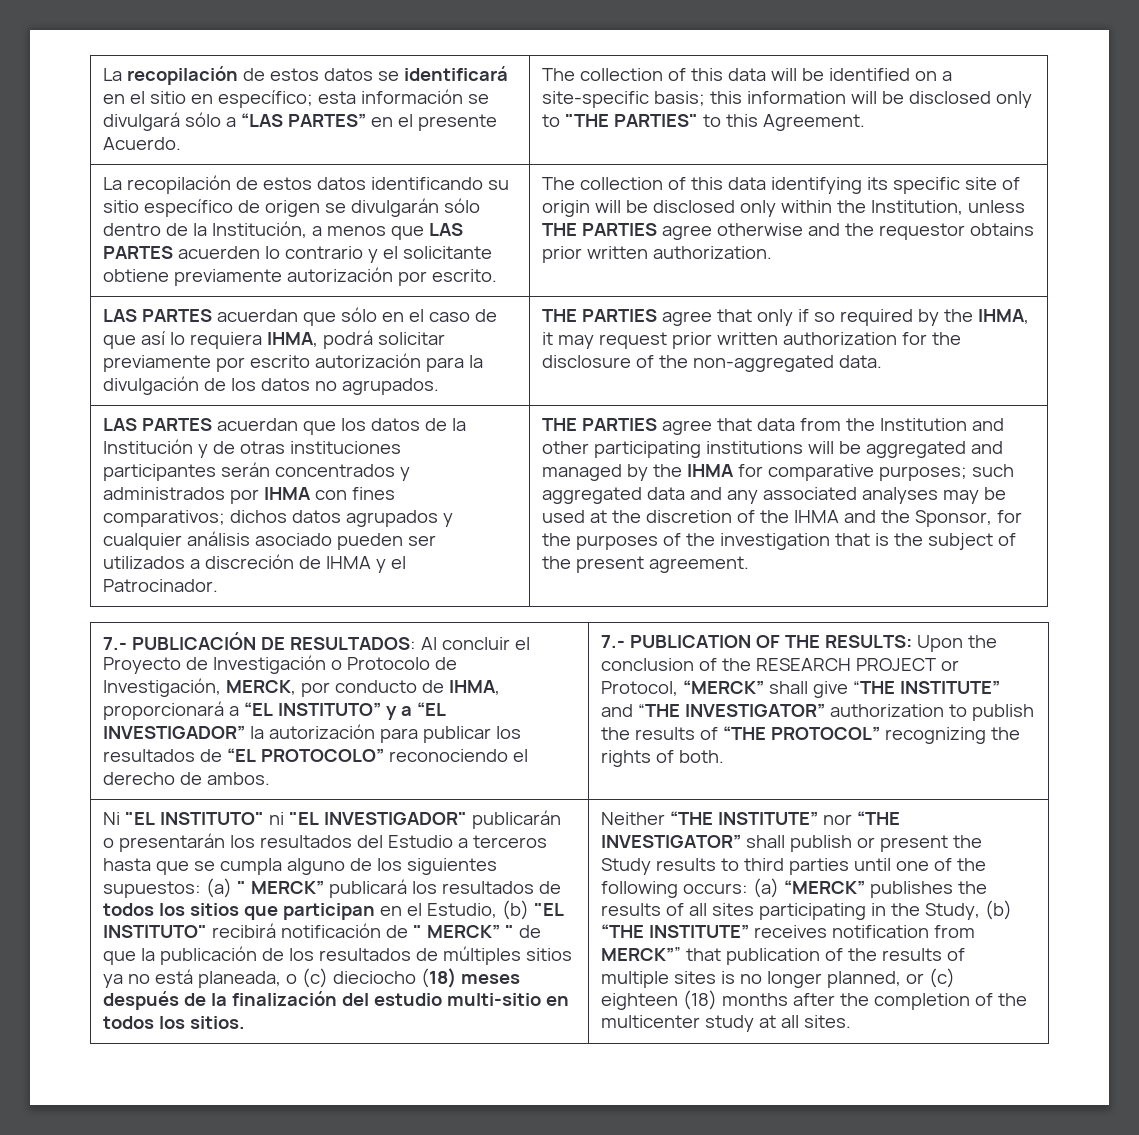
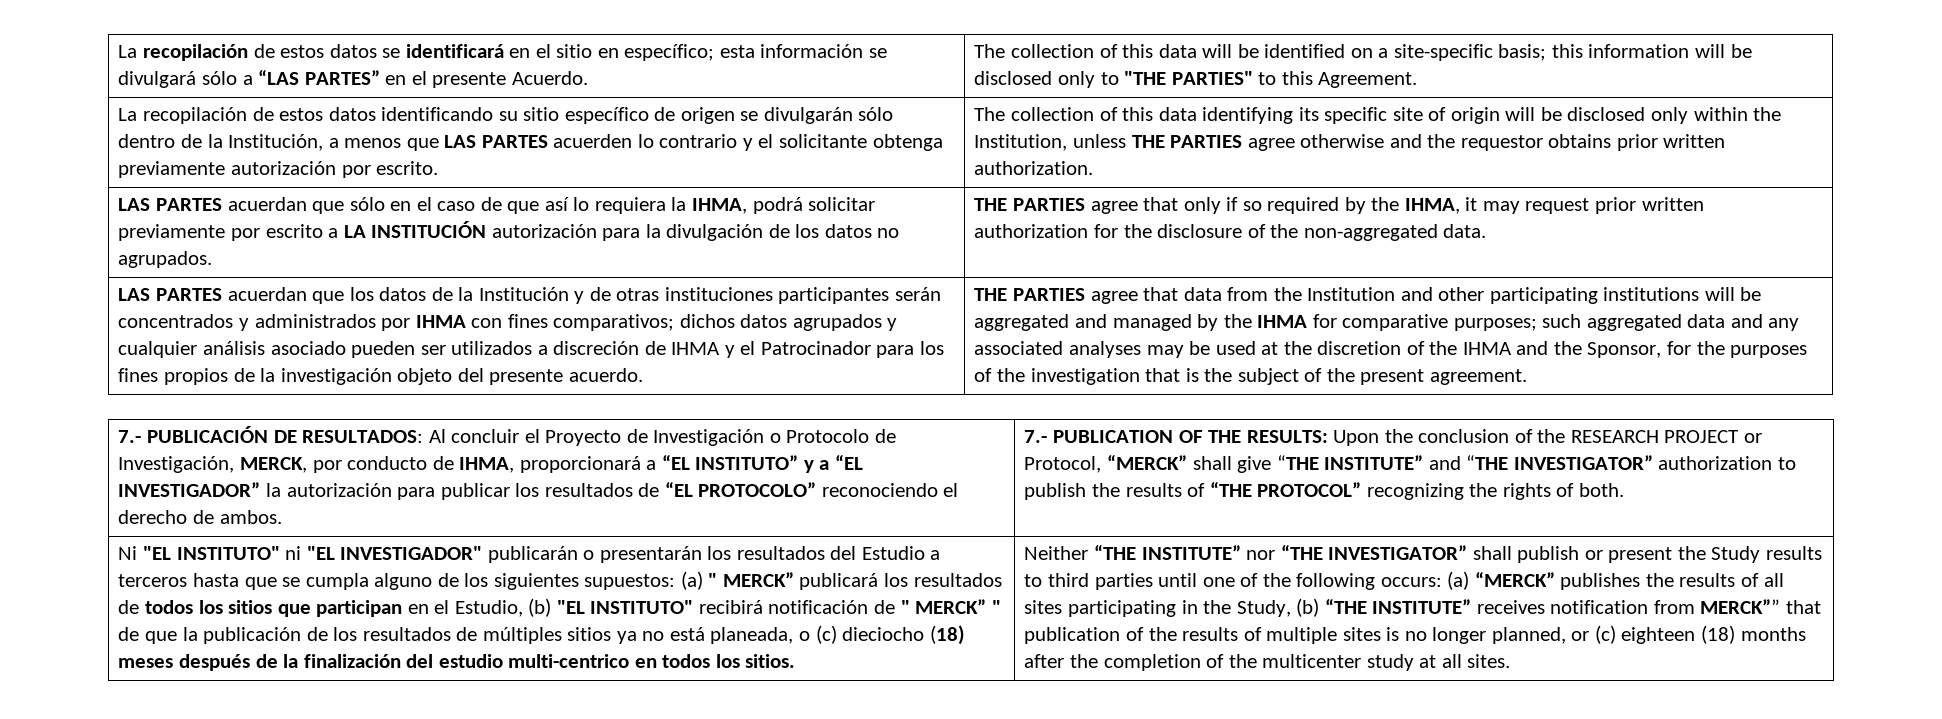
- La recopilación de estos datos identificando su sitio específico de origen se divulgarán sólo dentro de la Institución, a menos que LAS PARTES acuerden lo contrario y el solicitante obtiene previamente autorización por escrito.
+ La recopilación de estos datos identificando su sitio específico de origen se divulgarán sólo dentro de la Institución, a menos que LAS PARTES acuerden lo contrario y el solicitante obtenga previamente autorización por escrito.
- LAS PARTES acuerdan que sólo en el caso de que así lo requiera IHMA, podrá solicitar previamente por escrito autorización para la divulgación de los datos no agrupados.
+ LAS PARTES acuerdan que sólo en el caso de que así lo requiera la IHMA, podrá solicitar previamente por escrito a LA INSTITUCIÓN autorización para la divulgación de los datos no agrupados.
- LAS PARTES acuerdan que los datos de la Institución y de otras instituciones participantes serán concentrados y administrados por IHMA con fines comparativos; dichos datos agrupados y cualquier análisis asociado pueden ser utilizados a discreción de IHMA y el Patrocinador.
+ LAS PARTES acuerdan que los datos de la Institución y de otras instituciones participantes serán concentrados y administrados por IHMA con fines comparativos; dichos datos agrupados y cualquier análisis asociado pueden ser utilizados a discreción de IHMA y el Patrocinador para los fines propios de la investigación objeto del presente acuerdo.
- (a) " MERCK” publicará los resultados de todos los sitios que participan en el Estudio, (b) "EL INSTITUTO" recibirá notificación de " MERCK” " de que la publicación de los resultados de múltiples sitios ya no está planeada, o (c) dieciocho (18) meses después de la finalización del estudio multi-sitio en todos los sitios.
+ (a) " MERCK” publicará los resultados de todos los sitios que participan en el Estudio, (b) "EL INSTITUTO" recibirá notificación de " MERCK” " de que la publicación de los resultados de múltiples sitios ya no está planeada, o (c) dieciocho (18) meses después de la finalización del estudio multi-centrico en todos los sitios.

